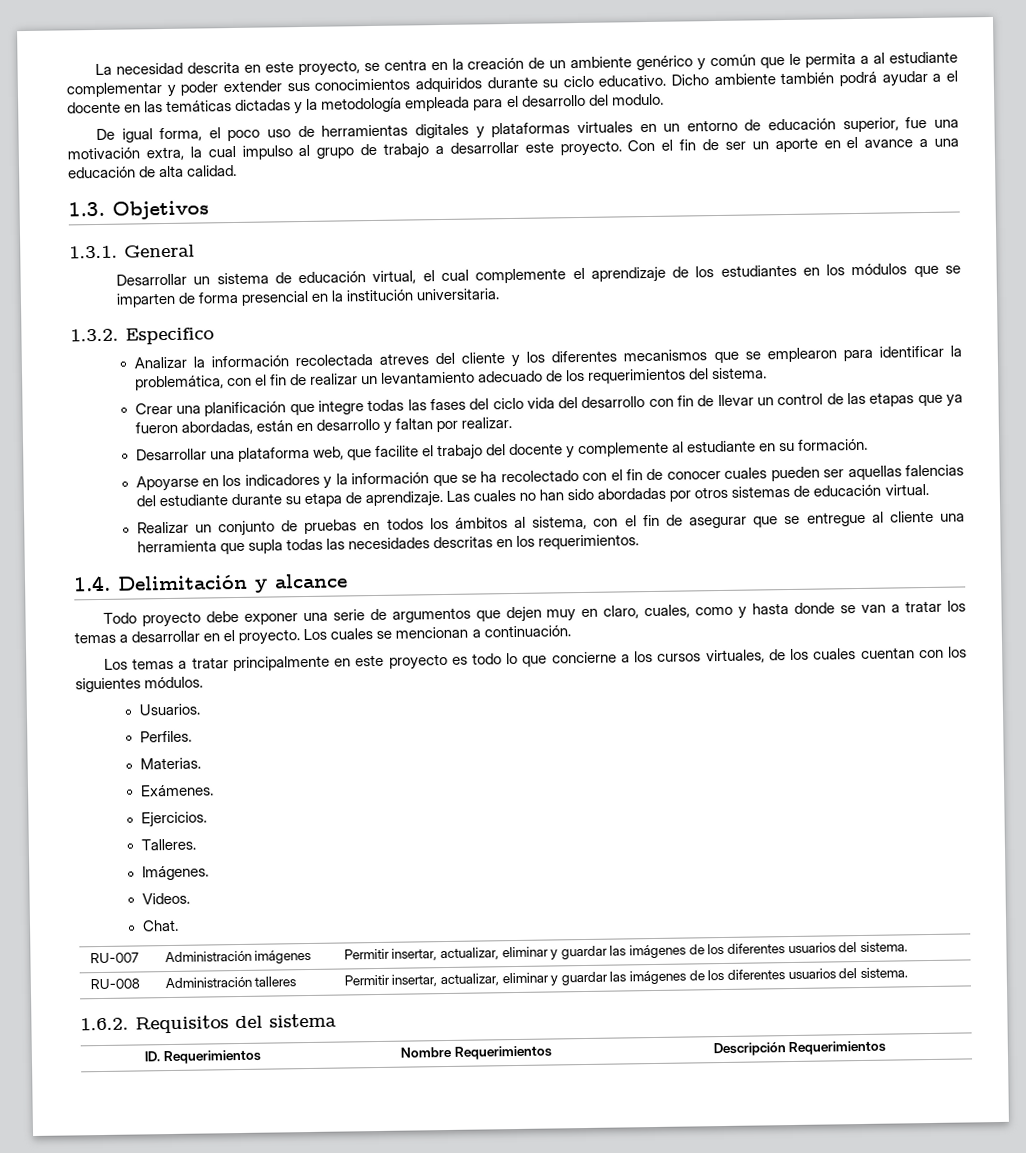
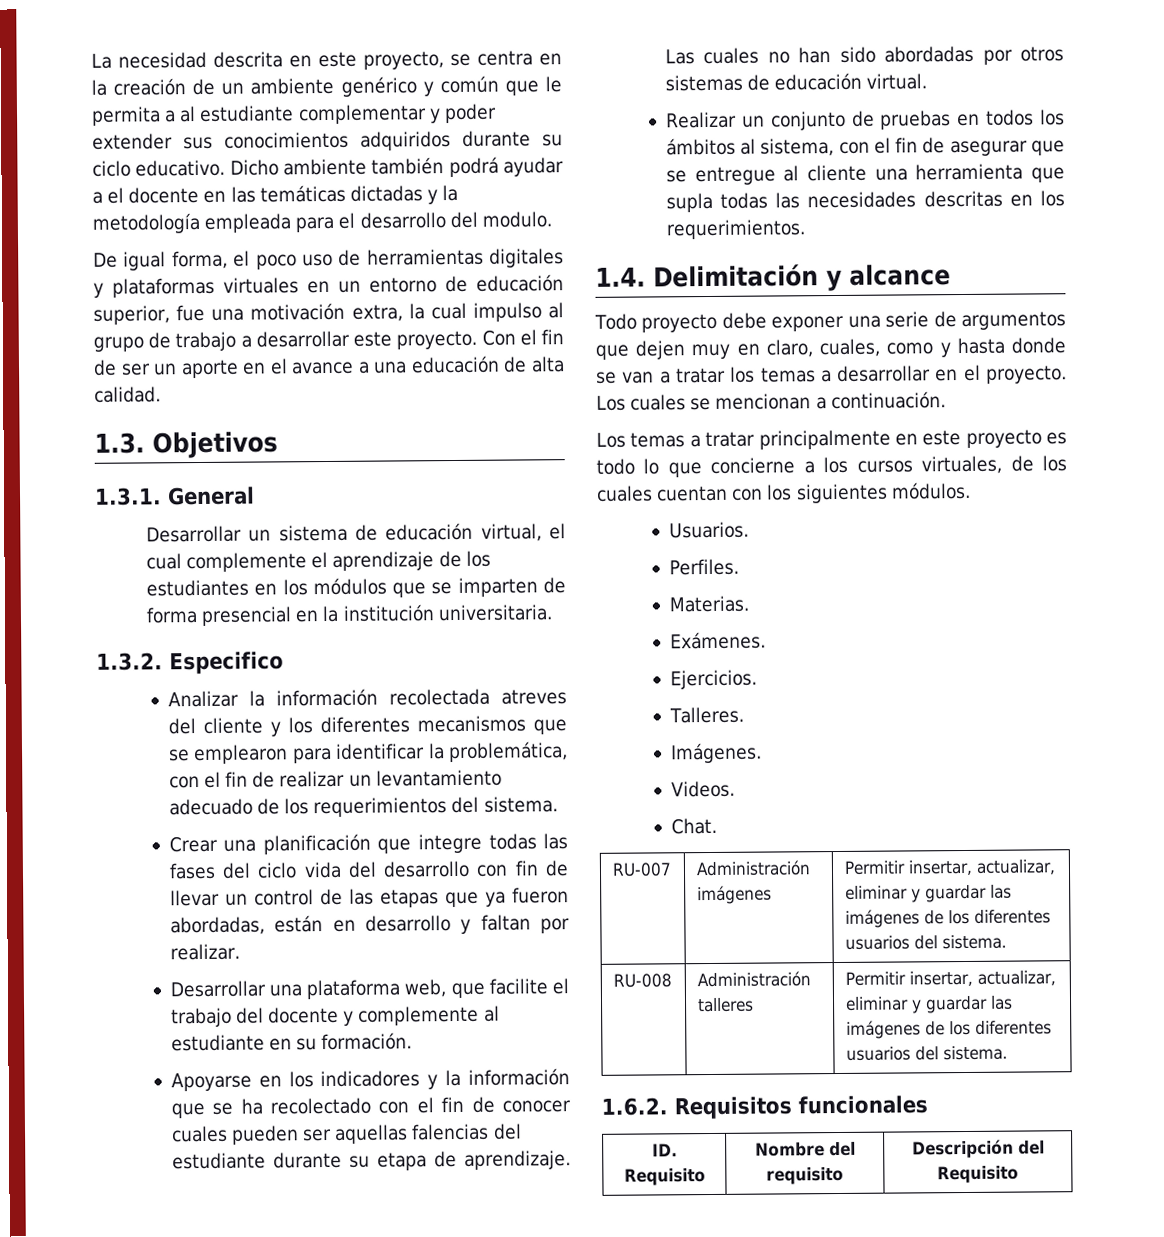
- 1.6.2. Requisitos del sistema
+ 1.6.2. Requisitos funcionales
- ID. Requerimientos | Nombre Requerimientos | Descripción Requerimientos
+ ID. Requisito | Nombre del requisito | Descripción del Requisito

